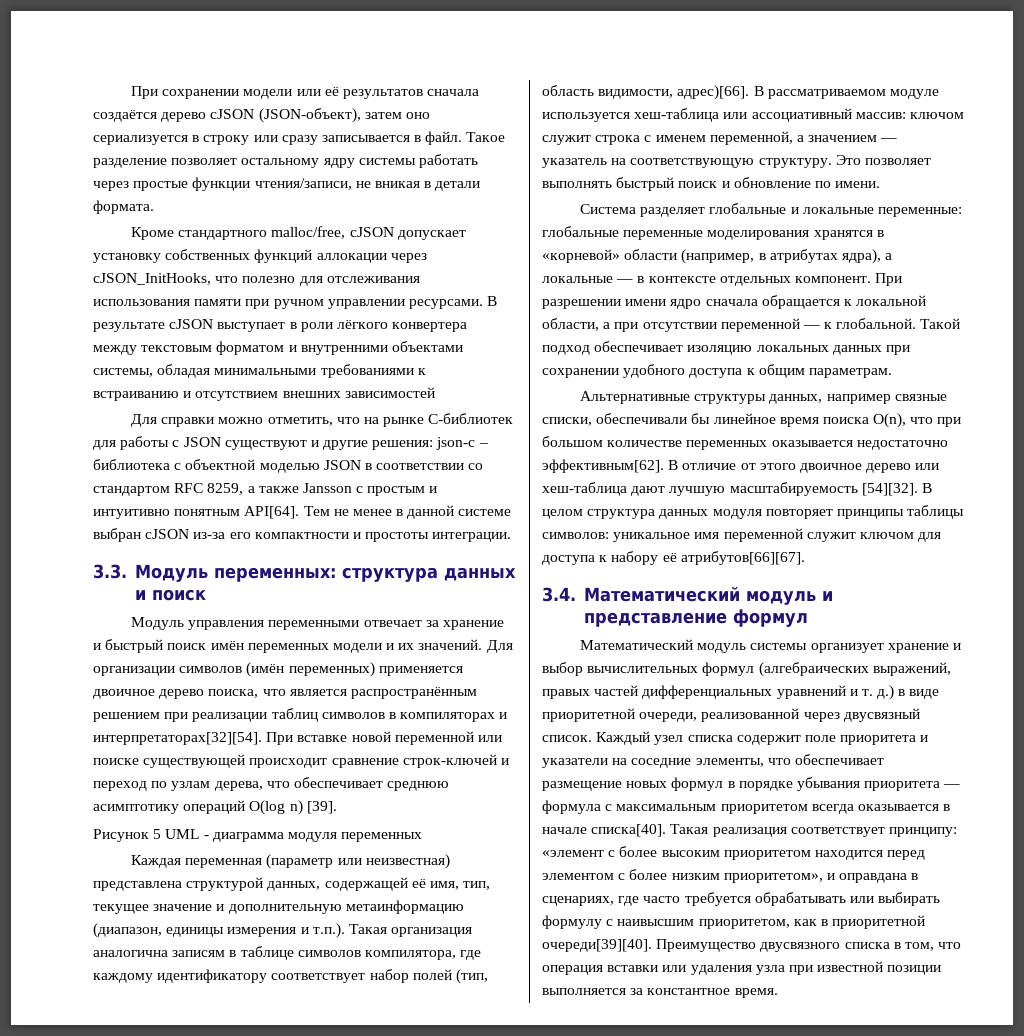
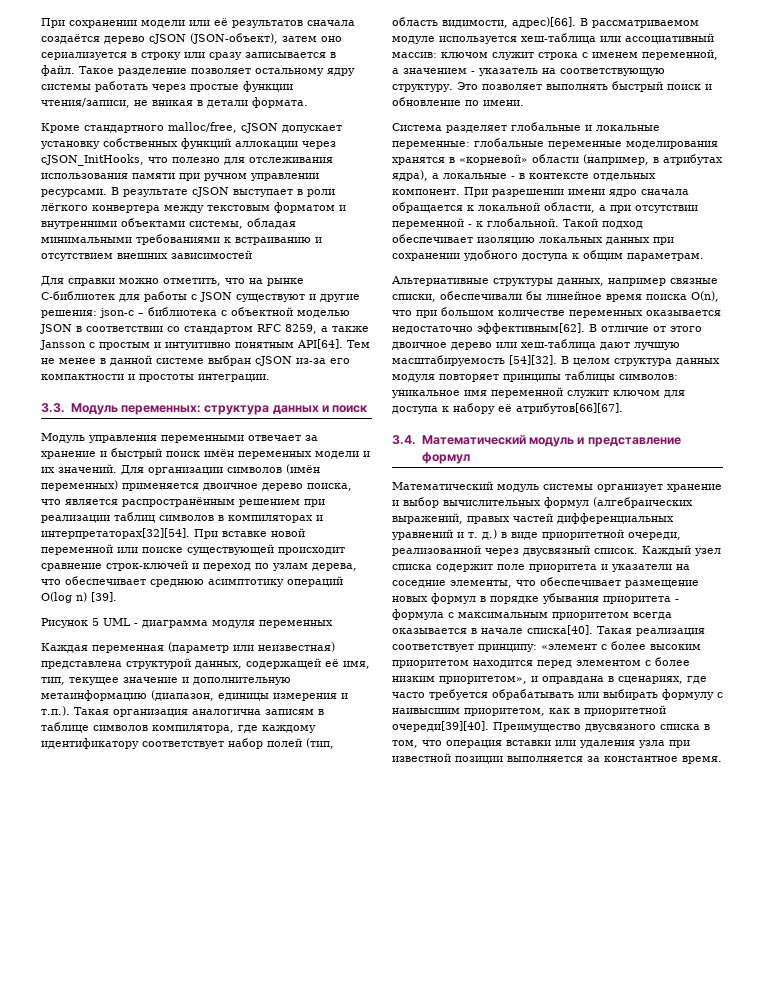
- В рассматриваемом модуле используется хеш-таблица или ассоциативный массив: ключом служит строка с именем переменной, а значением — указатель на соответствующую структуру.
+ В рассматриваемом модуле используется хеш-таблица или ассоциативный массив: ключом служит строка с именем переменной, а значением - указатель на соответствующую структуру.
- Система разделяет глобальные и локальные переменные: глобальные переменные моделирования хранятся в «корневой» области (например, в атрибутах ядра), а локальные — в контексте отдельных компонент.
+ Система разделяет глобальные и локальные переменные: глобальные переменные моделирования хранятся в «корневой» области (например, в атрибутах ядра), а локальные - в контексте отдельных компонент.
- При разрешении имени ядро сначала обращается к локальной области, а при отсутствии переменной — к глобальной.
+ При разрешении имени ядро сначала обращается к локальной области, а при отсутствии переменной - к глобальной.
- Каждый узел списка содержит поле приоритета и указатели на соседние элементы, что обеспечивает размещение новых формул в порядке убывания приоритета — формула с максимальным приоритетом всегда оказывается в начале списка[40].
+ Каждый узел списка содержит поле приоритета и указатели на соседние элементы, что обеспечивает размещение новых формул в порядке убывания приоритета - формула с максимальным приоритетом всегда оказывается в начале списка[40].

